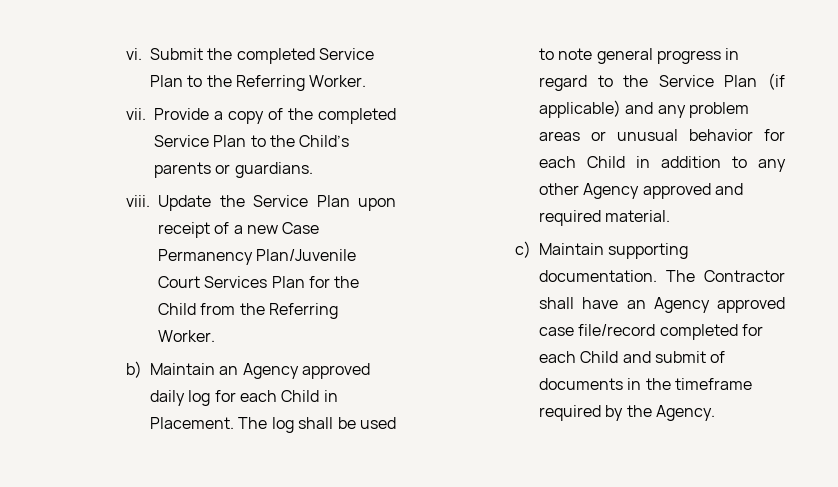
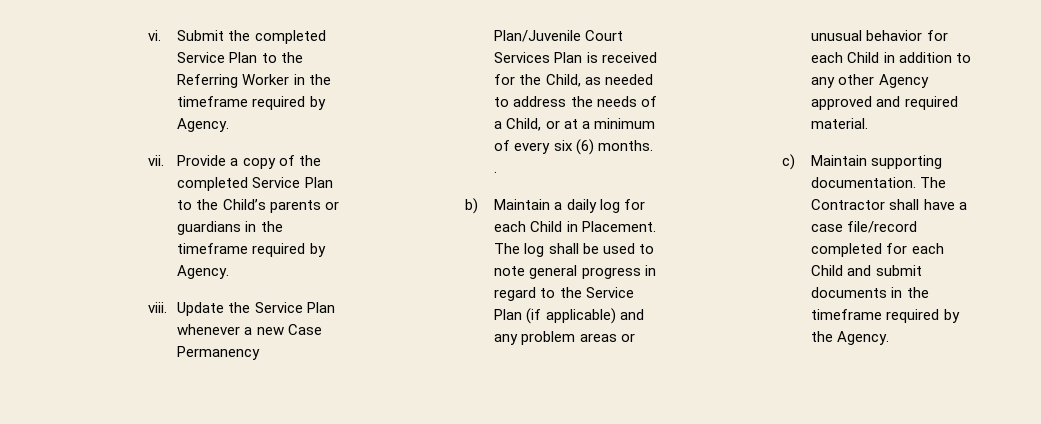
- Submit the completed Service Plan to the Referring Worker.
+ Submit the completed Service Plan to the Referring Worker in the timeframe required by Agency.
- Provide a copy of the completed Service Plan to the Child’s parents or guardians.
+ Provide a copy of the completed Service Plan to the Child’s parents or guardians in the timeframe required by Agency.
- Update the Service Plan upon receipt of a new Case Permanency Plan/Juvenile Court Services Plan for the Child from the Referring Worker.
+ Update the Service Plan whenever a new Case Permanency Plan/Juvenile Court Services Plan is received for the Child, as needed to address the needs of a Child, or at a minimum of every six (6) months. .
- b) Maintain an Agency approved daily log for each Child in Placement.
+ b) Maintain a daily log for each Child in Placement.
- The Contractor shall have an Agency approved case file/record completed for each Child and submit of documents in the timeframe required by the Agency.
+ The Contractor shall have a case file/record completed for each Child and submit documents in the timeframe required by the Agency.

